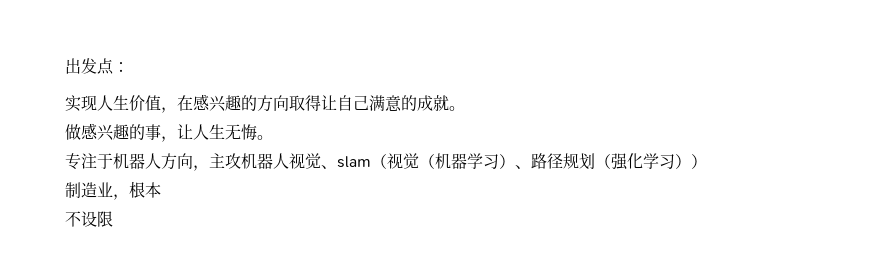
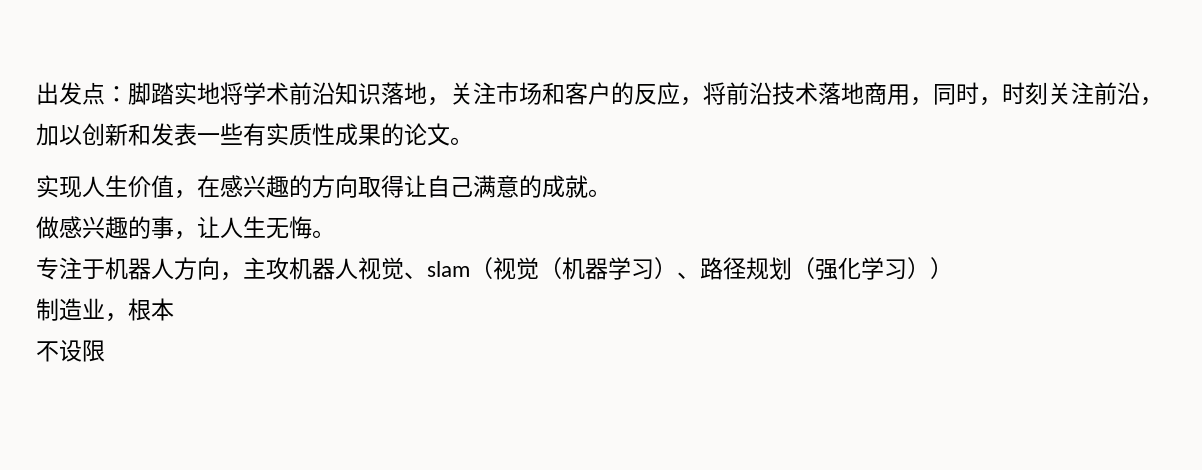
- 出发点：
+ 出发点：脚踏实地将学术前沿知识落地，关注市场和客户的反应，将前沿技术落地商用，同时，时刻关注前沿，加以创新和发表一些有实质性成果的论文。

